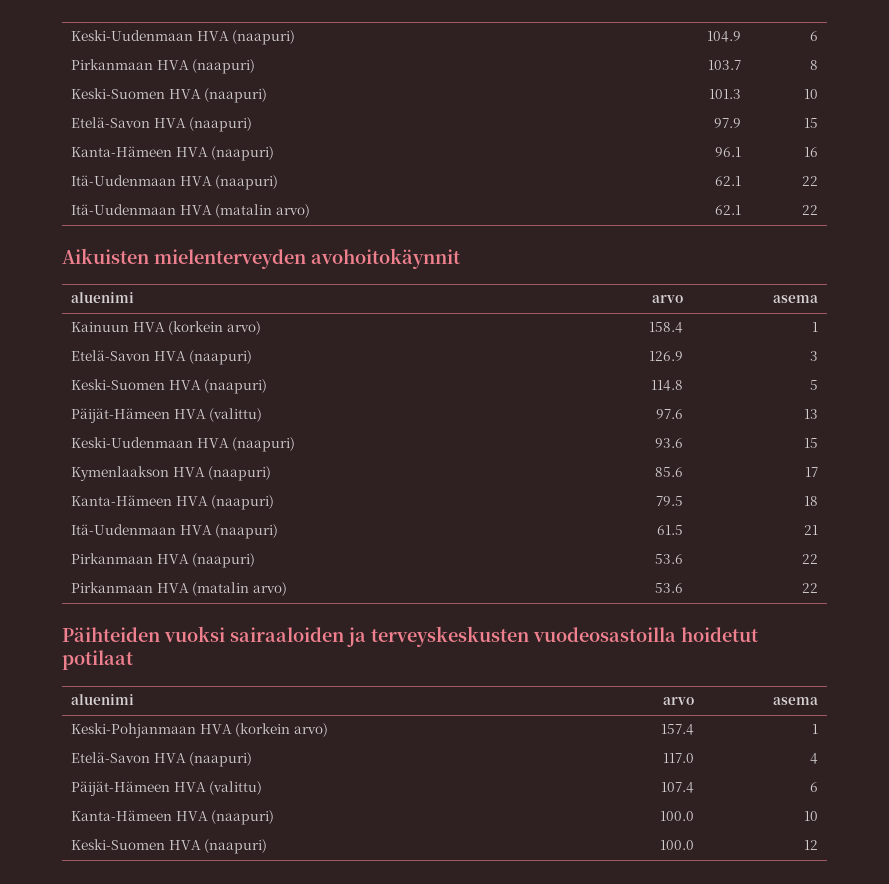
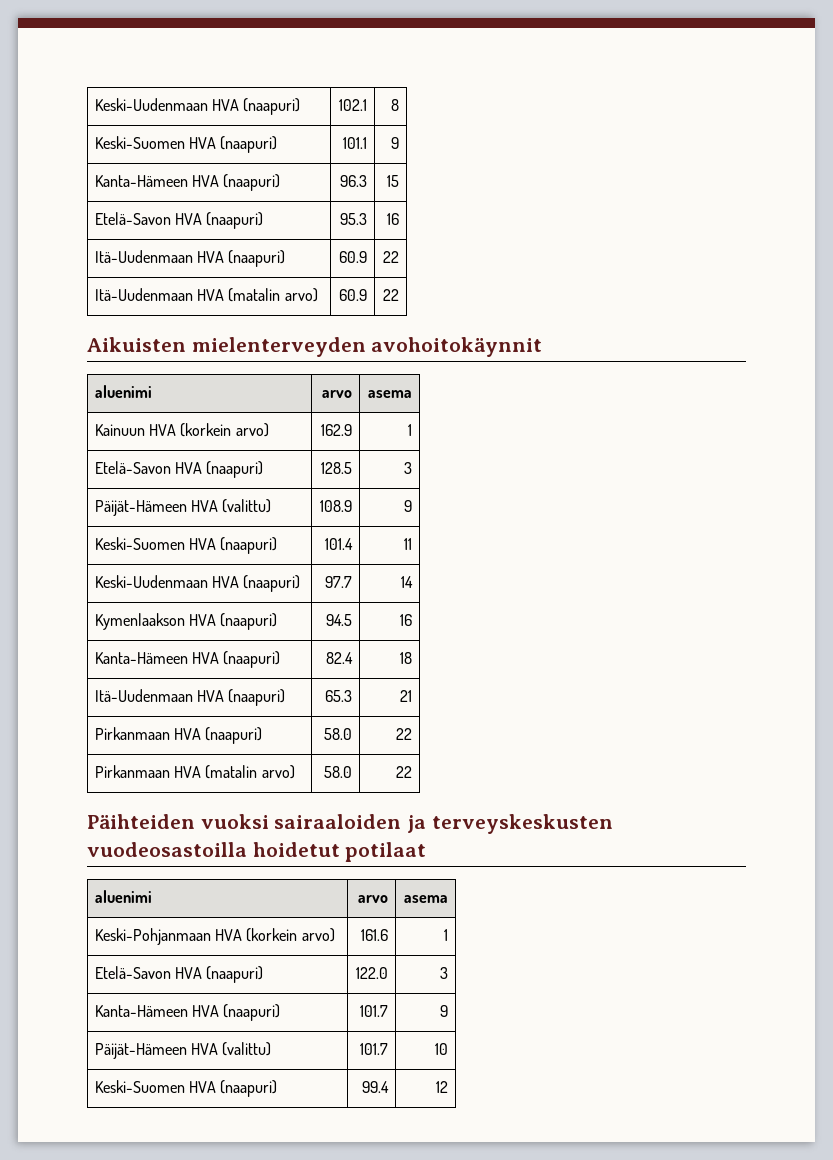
- Keski-Uudenmaan HVA (naapuri) | 104.9 | 6
- Pirkanmaan HVA (naapuri) | 103.7 | 8
- Keski-Suomen HVA (naapuri) | 101.3 | 10
- Etelä-Savon HVA (naapuri) | 97.9 | 15
- Kanta-Hämeen HVA (naapuri) | 96.1 | 16
+ Keski-Uudenmaan HVA (naapuri) | 102.1 | 8
+ Keski-Suomen HVA (naapuri) | 101.1 | 9
+ Kanta-Hämeen HVA (naapuri) | 96.3 | 15
+ Etelä-Savon HVA (naapuri) | 95.3 | 16
- Itä-Uudenmaan HVA (naapuri) | 62.1 | 22
+ Itä-Uudenmaan HVA (naapuri) | 60.9 | 22
- Itä-Uudenmaan HVA (matalin arvo) | 62.1 | 22
+ Itä-Uudenmaan HVA (matalin arvo) | 60.9 | 22
- Kainuun HVA (korkein arvo) | 158.4 | 1
- Etelä-Savon HVA (naapuri) | 126.9 | 3
- Keski-Suomen HVA (naapuri) | 114.8 | 5
- Päijät-Hämeen HVA (valittu) | 97.6 | 13
- Keski-Uudenmaan HVA (naapuri) | 93.6 | 15
+ Kainuun HVA (korkein arvo) | 162.9 | 1
+ Etelä-Savon HVA (naapuri) | 128.5 | 3
+ Päijät-Hämeen HVA (valittu) | 108.9 | 9
+ Keski-Suomen HVA (naapuri) | 101.4 | 11
+ Keski-Uudenmaan HVA (naapuri) | 97.7 | 14
- Kymenlaakson HVA (naapuri) | 85.6 | 17
- Kanta-Hämeen HVA (naapuri) | 79.5 | 18
+ Kymenlaakson HVA (naapuri) | 94.5 | 16
+ Kanta-Hämeen HVA (naapuri) | 82.4 | 18
- Itä-Uudenmaan HVA (naapuri) | 61.5 | 21
+ Itä-Uudenmaan HVA (naapuri) | 65.3 | 21
- Pirkanmaan HVA (naapuri) | 53.6 | 22
+ Pirkanmaan HVA (naapuri) | 58.0 | 22
- Pirkanmaan HVA (matalin arvo) | 53.6 | 22
+ Pirkanmaan HVA (matalin arvo) | 58.0 | 22
- Keski-Pohjanmaan HVA (korkein arvo) | 157.4 | 1
- Etelä-Savon HVA (naapuri) | 117.0 | 4
- Päijät-Hämeen HVA (valittu) | 107.4 | 6
- Kanta-Hämeen HVA (naapuri) | 100.0 | 10
+ Keski-Pohjanmaan HVA (korkein arvo) | 161.6 | 1
+ Etelä-Savon HVA (naapuri) | 122.0 | 3
+ Kanta-Hämeen HVA (naapuri) | 101.7 | 9
+ Päijät-Hämeen HVA (valittu) | 101.7 | 10
- Keski-Suomen HVA (naapuri) | 100.0 | 12
+ Keski-Suomen HVA (naapuri) | 99.4 | 12

